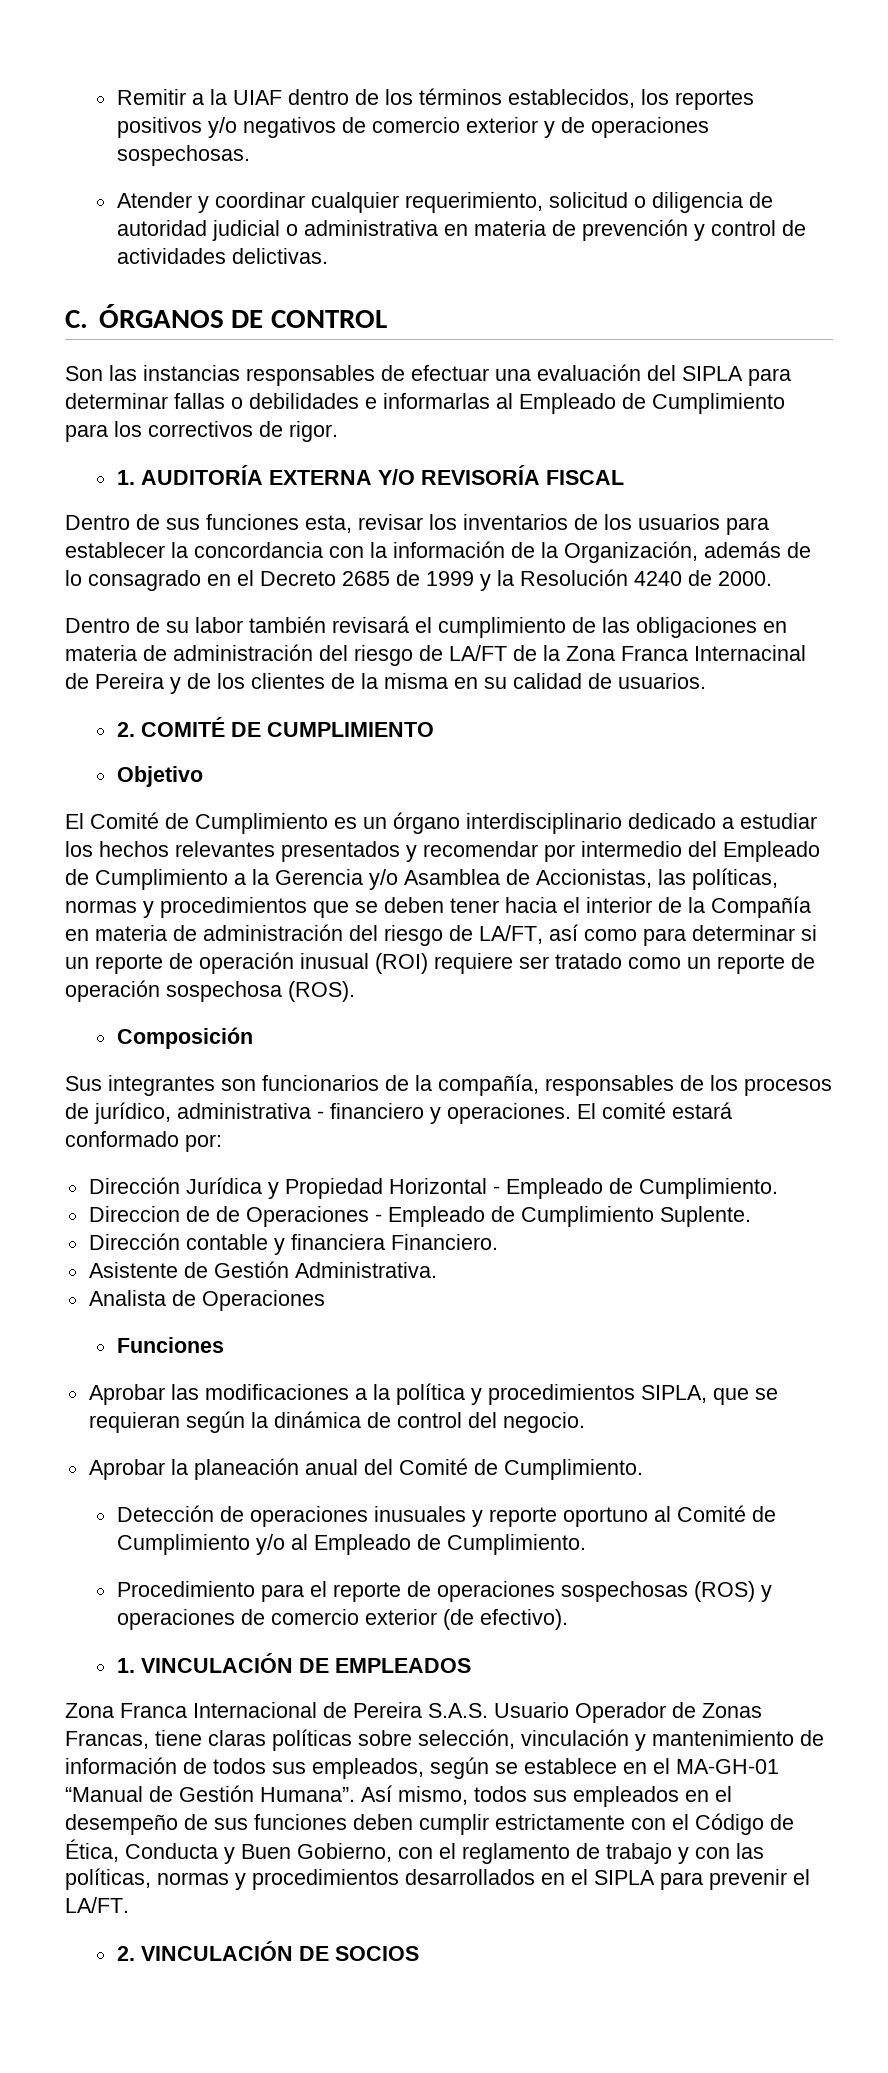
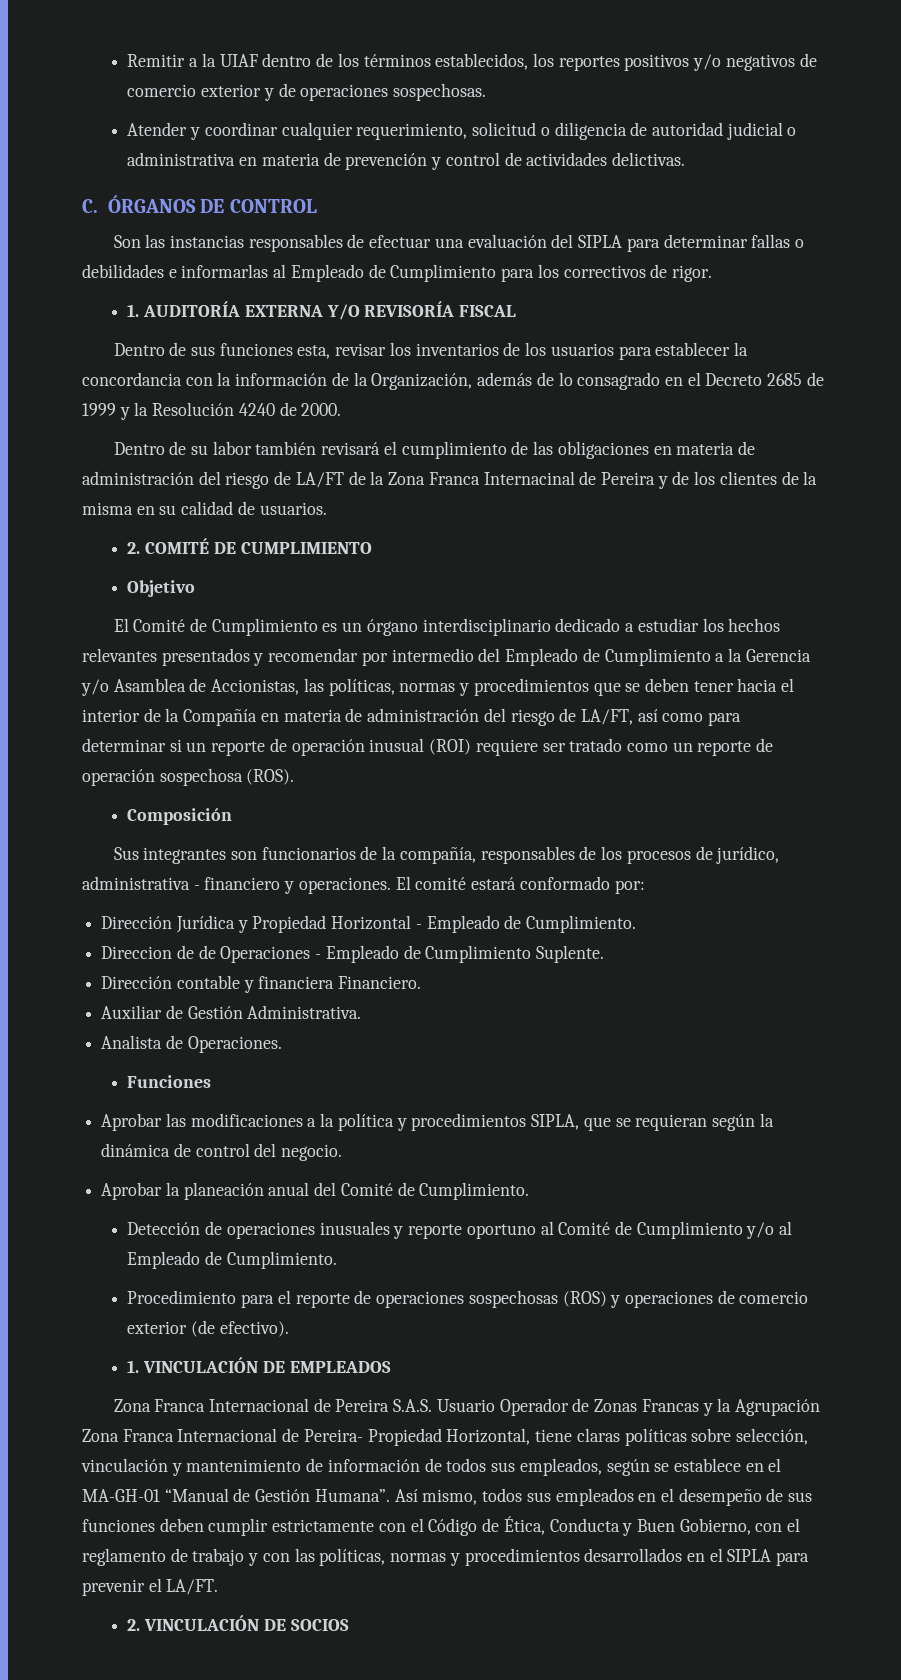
- Asistente de Gestión Administrativa.
+ Auxiliar de Gestión Administrativa.
- Analista de Operaciones
+ Analista de Operaciones.
- Zona Franca Internacional de Pereira S.A.S. Usuario Operador de Zonas Francas, tiene claras políticas sobre selección, vinculación y mantenimiento de información de todos sus empleados, según se establece en el MA-GH-01 “Manual de Gestión Humana”.
+ Zona Franca Internacional de Pereira S.A.S. Usuario Operador de Zonas Francas y la Agrupación Zona Franca Internacional de Pereira- Propiedad Horizontal, tiene claras políticas sobre selección, vinculación y mantenimiento de información de todos sus empleados, según se establece en el MA-GH-01 “Manual de Gestión Humana”.

